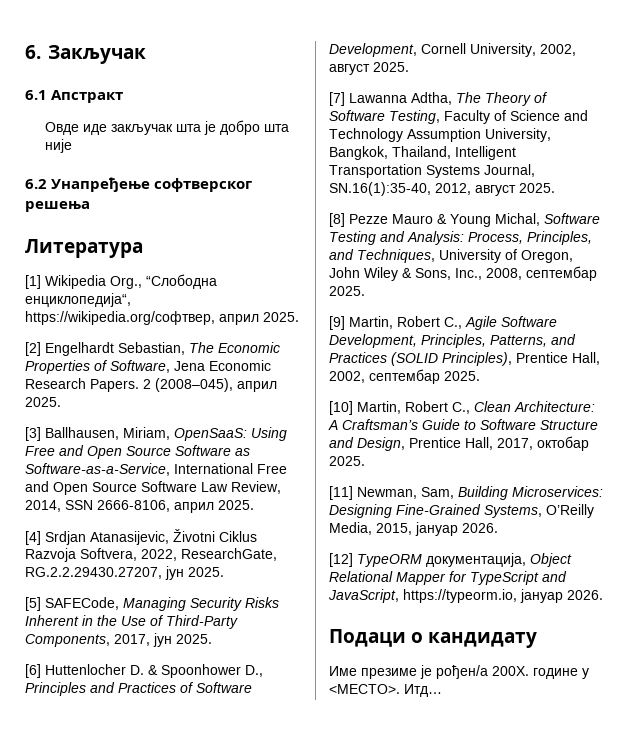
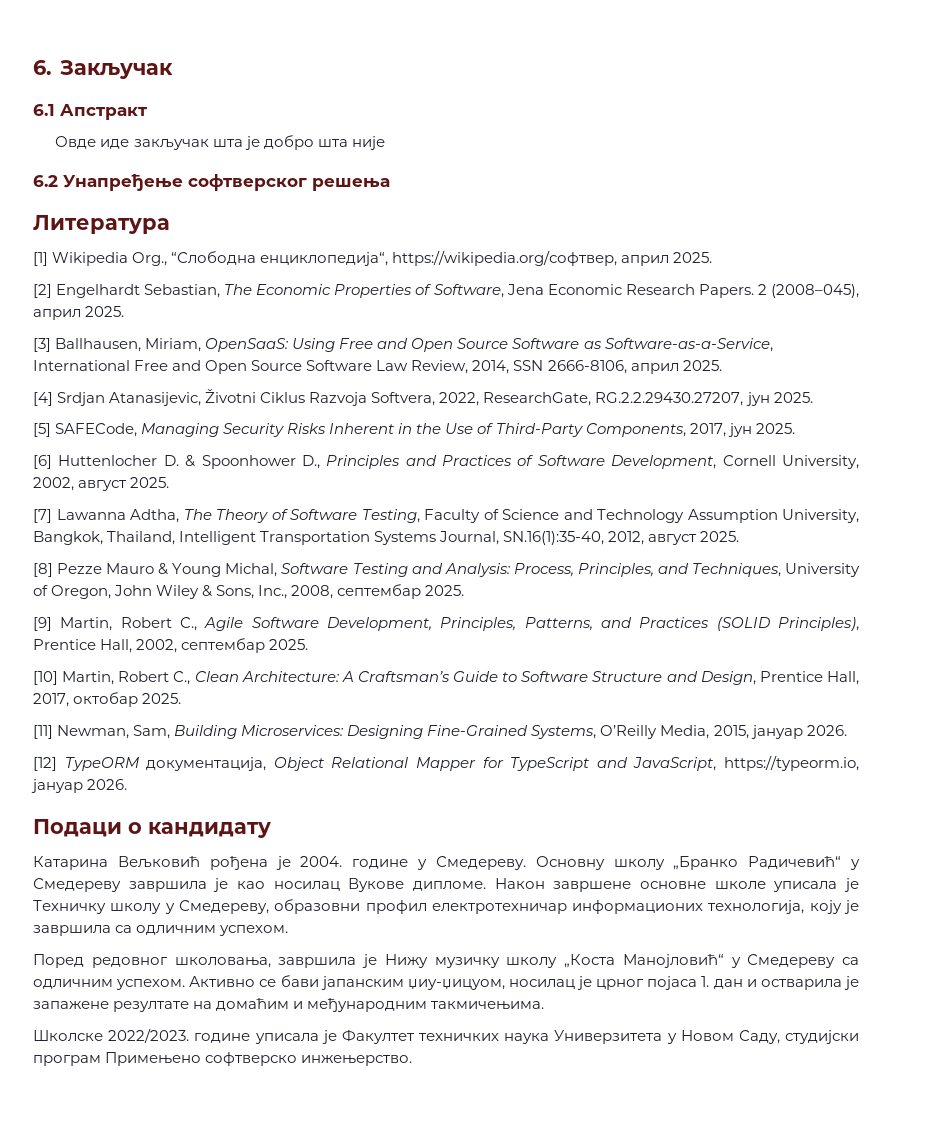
- Име презиме је рођен/а 200Х. године у <МЕСТО>. Итд…
+ Катарина Вељковић рођена је 2004. године у Смедереву. Основну школу „Бранко Радичевић“ у Смедереву завршила је као носилац Вукове дипломе. Након завршене основне школе уписала је Техничку школу у Смедереву, образовни профил електротехничар информационих технологија, коју је завршила са одличним успехом.
+ Поред редовног школовања, завршила је Нижу музичку школу „Коста Манојловић“ у Смедереву са одличним успехом. Активно се бави јапанским џиу-џицуом, носилац је црног појаса 1. дан и остварила је запажене резултате на домаћим и међународним такмичењима.
+ Школске 2022/2023. године уписала је Факултет техничких наука Универзитета у Новом Саду, студијски програм Примењено софтверско инжењерство.

